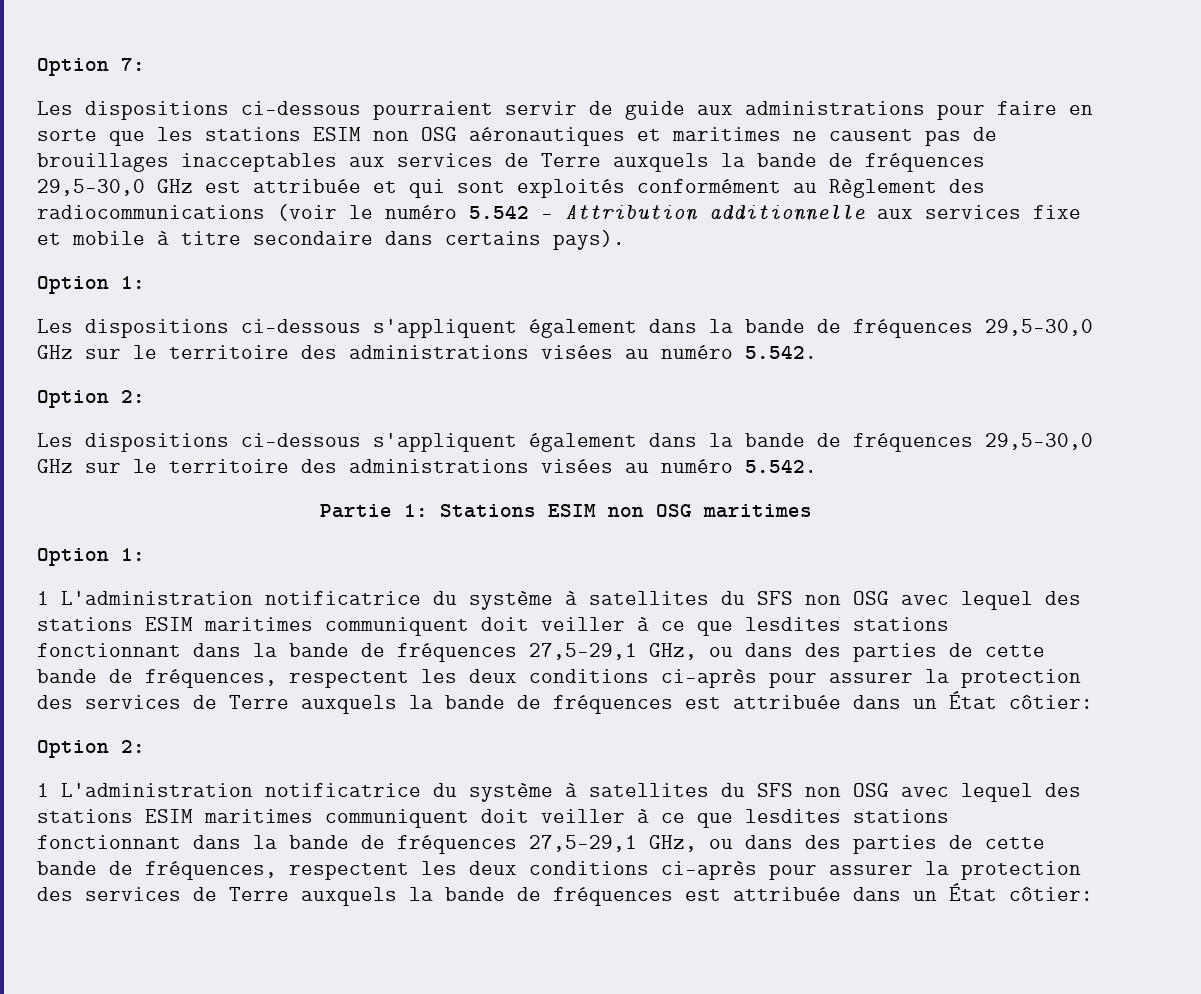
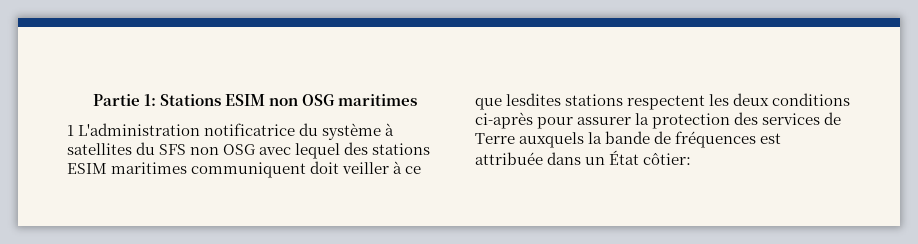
- Option 7:
- Les dispositions ci-dessous pourraient servir de guide aux administrations pour faire en sorte que les stations ESIM non OSG aéronautiques et maritimes ne causent pas de brouillages inacceptables aux services de Terre auxquels la bande de fréquences 29,5-30,0 GHz est attribuée et qui sont exploités conformément au Règlement des radiocommunications (voir le numéro 5.542 – Attribution additionnelle aux services fixe et mobile à titre secondaire dans certains pays).
- Option 1:
- Les dispositions ci-dessous s'appliquent également dans la bande de fréquences 29,5-30,0 GHz sur le territoire des administrations visées au numéro 5.542.
- Option 2:
- Les dispositions ci-dessous s'appliquent également dans la bande de fréquences 29,5-30,0 GHz sur le territoire des administrations visées au numéro 5.542.
  Partie 1: Stations ESIM non OSG maritimes
- Option 1:
- 1 L'administration notificatrice du système à satellites du SFS non OSG avec lequel des stations ESIM maritimes communiquent doit veiller à ce que lesdites stations fonctionnant dans la bande de fréquences 27,5-29,1 GHz, ou dans des parties de cette bande de fréquences, respectent les deux conditions ci-après pour assurer la protection des services de Terre auxquels la bande de fréquences est attribuée dans un État côtier:
- Option 2:
- 1 L'administration notificatrice du système à satellites du SFS non OSG avec lequel des stations ESIM maritimes communiquent doit veiller à ce que lesdites stations fonctionnant dans la bande de fréquences 27,5-29,1 GHz, ou dans des parties de cette bande de fréquences, respectent les deux conditions ci-après pour assurer la protection des services de Terre auxquels la bande de fréquences est attribuée dans un État côtier:
+ 1 L'administration notificatrice du système à satellites du SFS non OSG avec lequel des stations ESIM maritimes communiquent doit veiller à ce que lesdites stations respectent les deux conditions ci-après pour assurer la protection des services de Terre auxquels la bande de fréquences est attribuée dans un État côtier:

